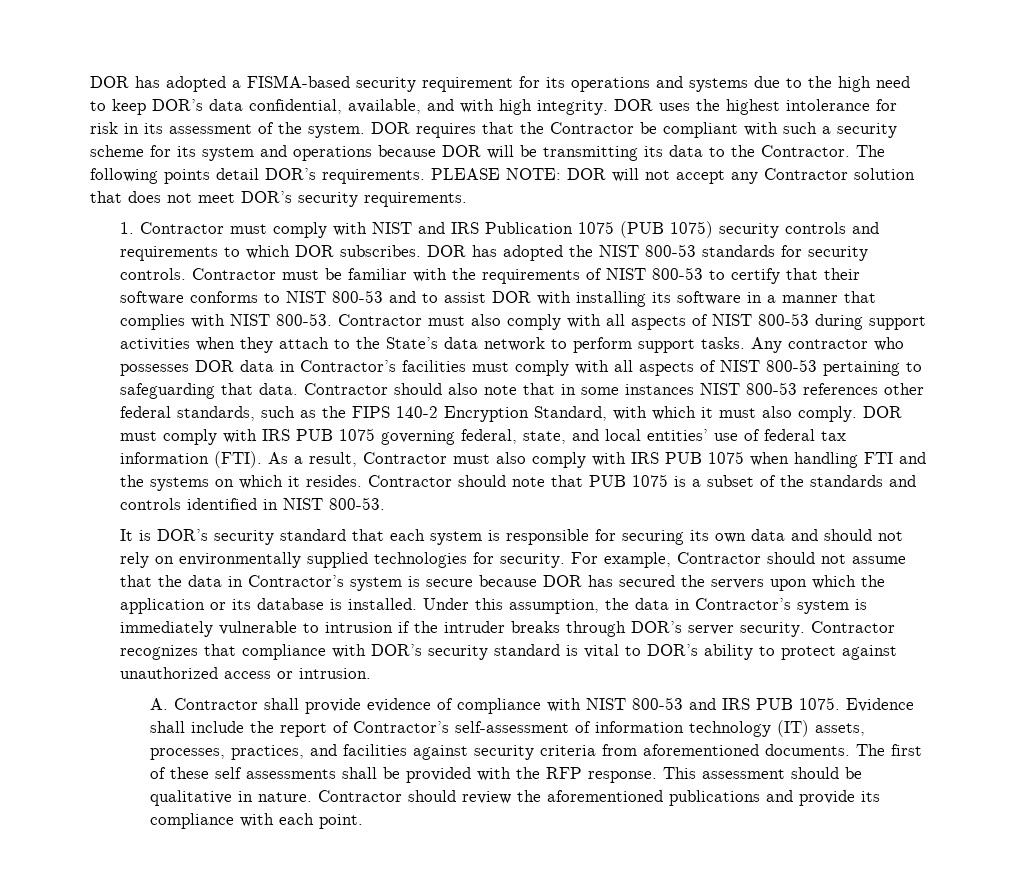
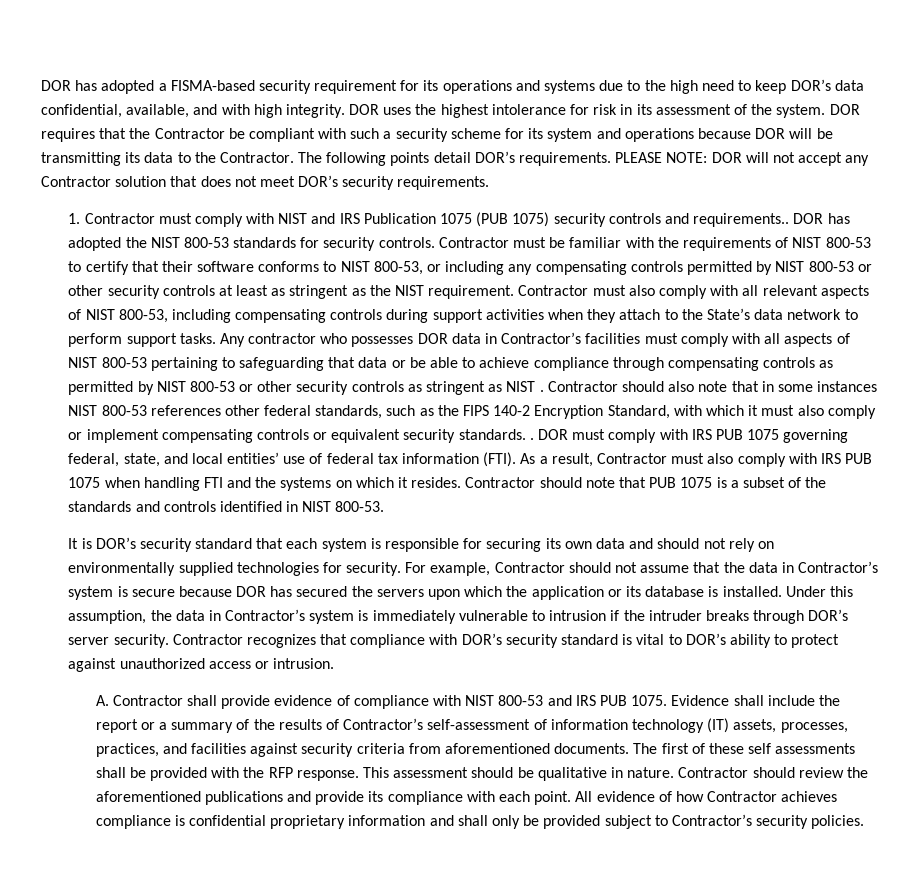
- 1. Contractor must comply with NIST and IRS Publication 1075 (PUB 1075) security controls and requirements to which DOR subscribes.
+ 1. Contractor must comply with NIST and IRS Publication 1075 (PUB 1075) security controls and requirements..
- Contractor must be familiar with the requirements of NIST 800-53 to certify that their software conforms to NIST 800-53 and to assist DOR with installing its software in a manner that complies with NIST 800-53.
+ Contractor must be familiar with the requirements of NIST 800-53 to certify that their software conforms to NIST 800-53, or including any compensating controls permitted by NIST 800-53 or other security controls at least as stringent as the NIST requirement.
- Contractor must also comply with all aspects of NIST 800-53 during support activities when they attach to the State’s data network to perform support tasks.
+ Contractor must also comply with all relevant aspects of NIST 800-53, including compensating controls during support activities when they attach to the State’s data network to perform support tasks.
- Any contractor who possesses DOR data in Contractor’s facilities must comply with all aspects of NIST 800-53 pertaining to safeguarding that data.
+ Any contractor who possesses DOR data in Contractor’s facilities must comply with all aspects of NIST 800-53 pertaining to safeguarding that data or be able to achieve compliance through compensating controls as permitted by NIST 800-53 or other security controls as stringent as NIST .
- Contractor should also note that in some instances NIST 800-53 references other federal standards, such as the FIPS 140-2 Encryption Standard, with which it must also comply.
+ Contractor should also note that in some instances NIST 800-53 references other federal standards, such as the FIPS 140-2 Encryption Standard, with which it must also comply or implement compensating controls or equivalent security standards. .
- Evidence shall include the report of Contractor’s self-assessment of information technology (IT) assets, processes, practices, and facilities against security criteria from aforementioned documents.
+ Evidence shall include the report or a summary of the results of Contractor’s self-assessment of information technology (IT) assets, processes, practices, and facilities against security criteria from aforementioned documents.
+ All evidence of how Contractor achieves compliance is confidential proprietary information and shall only be provided subject to Contractor’s security policies.

